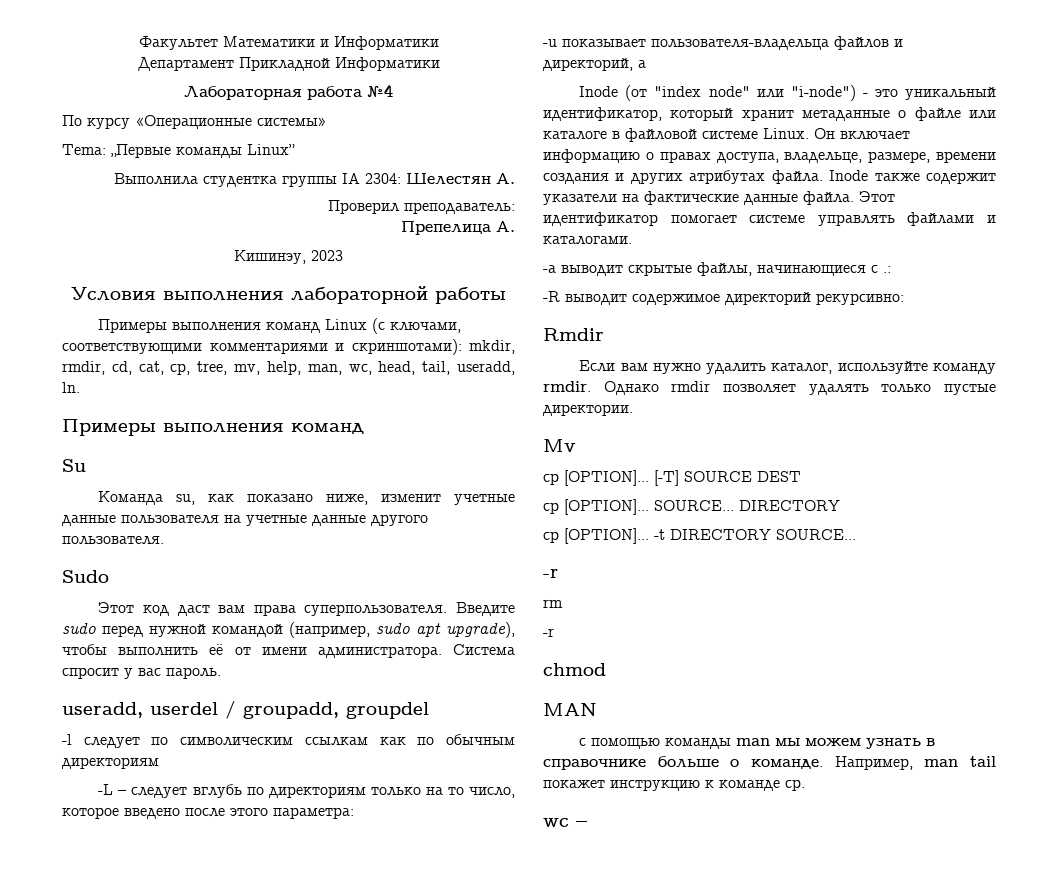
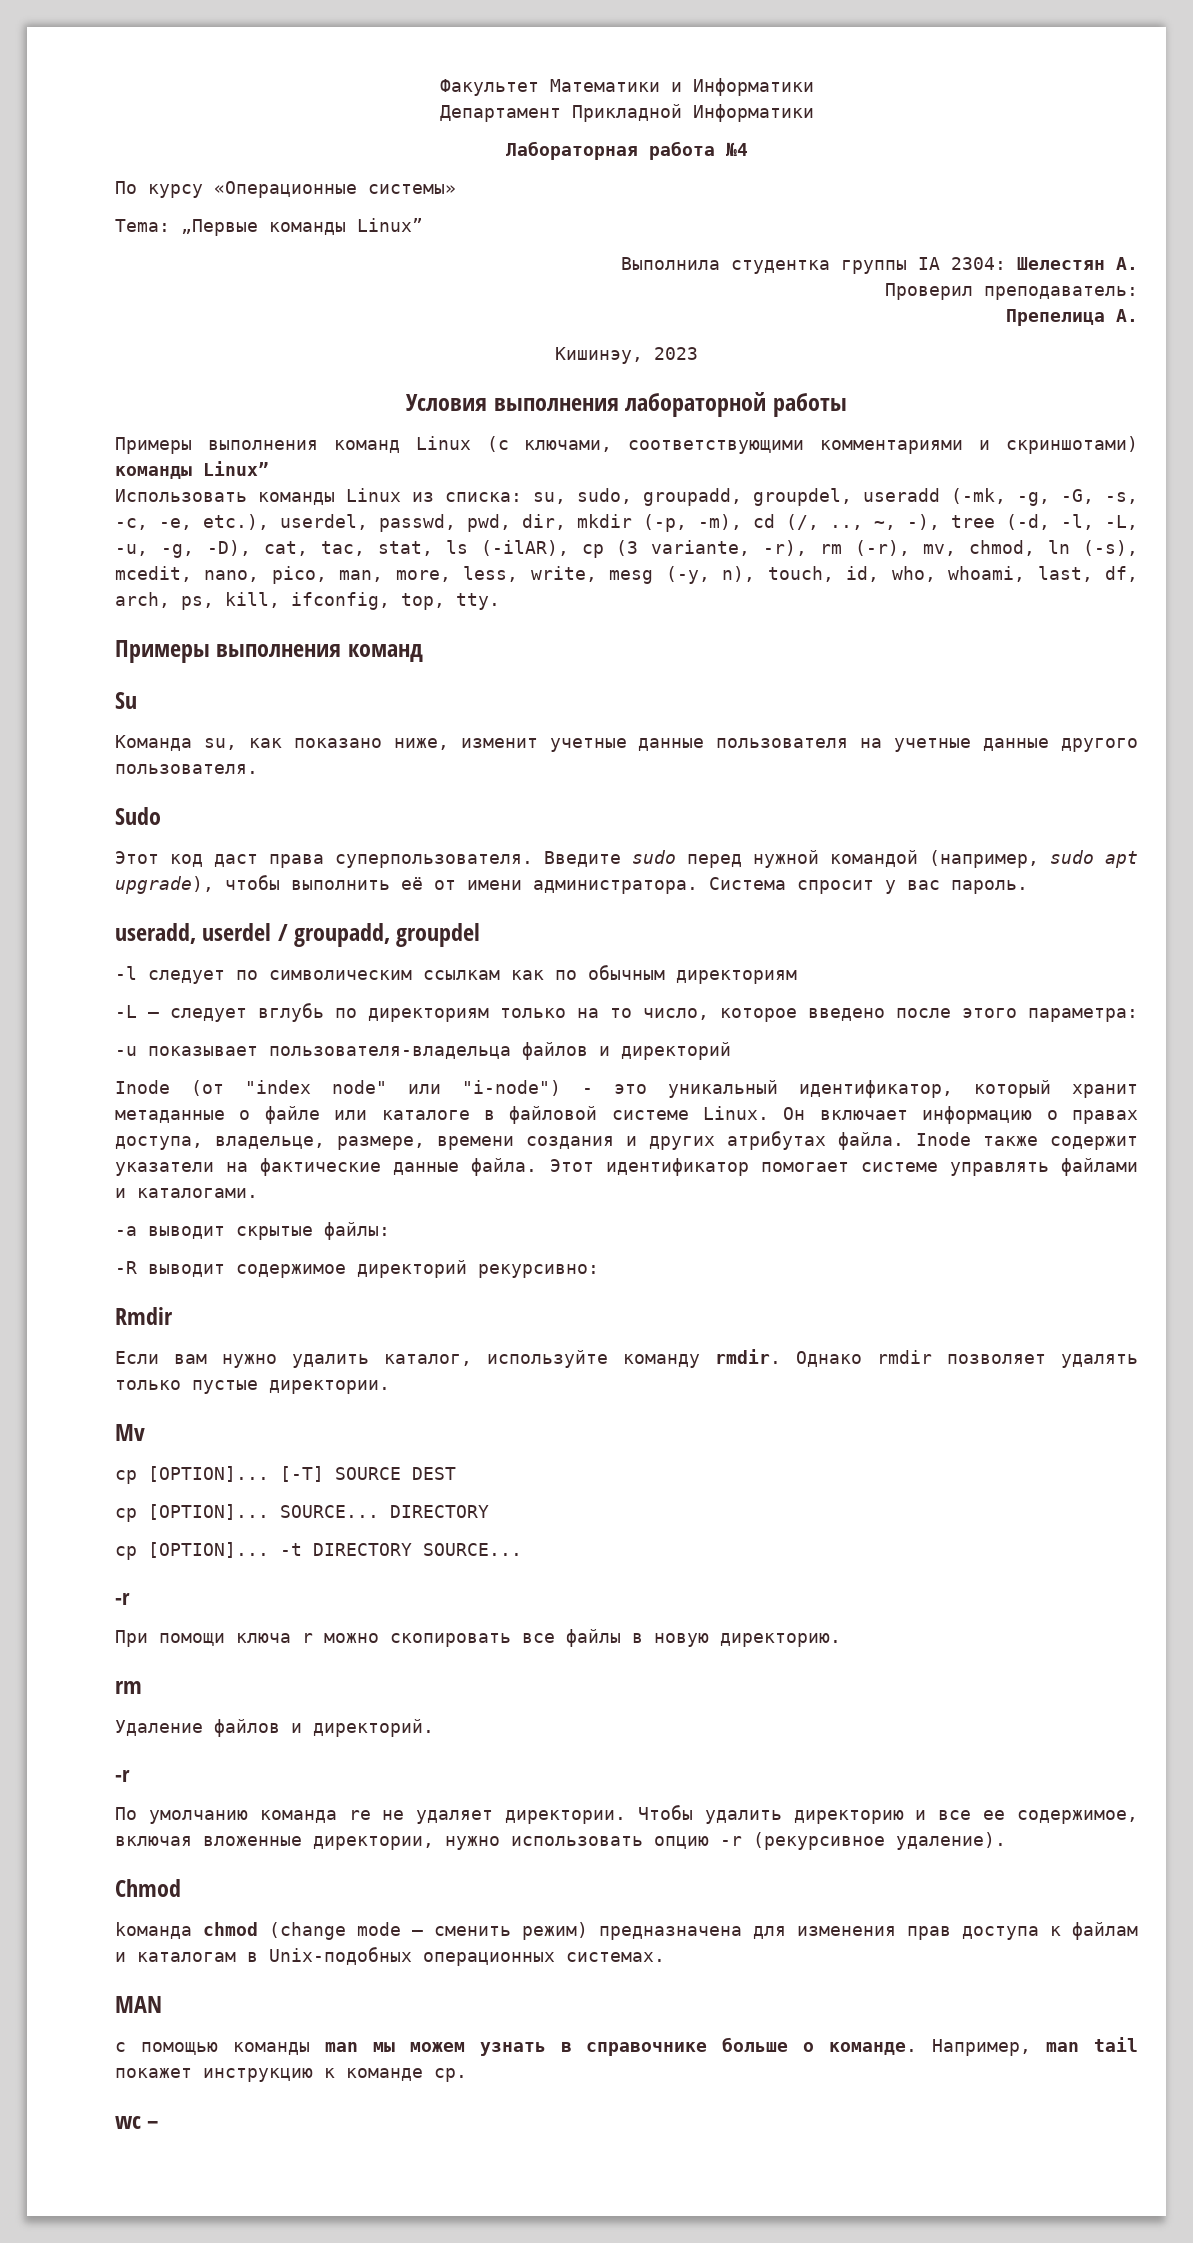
- Примеры выполнения команд Linux (с ключами, соответствующими комментариями и скриншотами): mkdir, rmdir, cd, cat, cp, tree, mv, help, man, wc, head, tail, useradd, ln.
+ Примеры выполнения команд Linux (с ключами, соответствующими комментариями и скриншотами) команды Linux”
+ Использовать команды Linux из списка: su, sudo, groupadd, groupdel, useradd (-mk, -g, -G, -s, -c, -e, etc.), userdel, passwd, pwd, dir, mkdir (-p, -m), cd (/, .., ~, -), tree (-d, -l, -L, -u, -g, -D), cat, tac, stat, ls (-ilAR), cp (3 variante, -r), rm (-r), mv, chmod, ln (-s), mcedit, nano, pico, man, more, less, write, mesg (-y, n), touch, id, who, whoami, last, df, arch, ps, kill, ifconfig, top, tty.
- Этот код даст вам права суперпользователя.
+ Этот код даст права суперпользователя.
- -u показывает пользователя-владельца файлов и директорий, а
+ -u показывает пользователя-владельца файлов и директорий
- -a выводит скрытые файлы, начинающиеся с .:
+ -a выводит скрытые файлы:
+ При помощи ключа r можно скопировать все файлы в новую директорию.
  rm
+ Удаление файлов и директорий.
  -r
- chmod
+ По умолчанию команда re не удаляет директории. Чтобы удалить директорию и все ее содержимое, включая вложенные директории, нужно использовать опцию -r (рекурсивное удаление).
+ Chmod
+ kоманда chmod (change mode – сменить режим) предназначена для изменения прав доступа к файлам и каталогам в Unix-подобных операционных системах.

